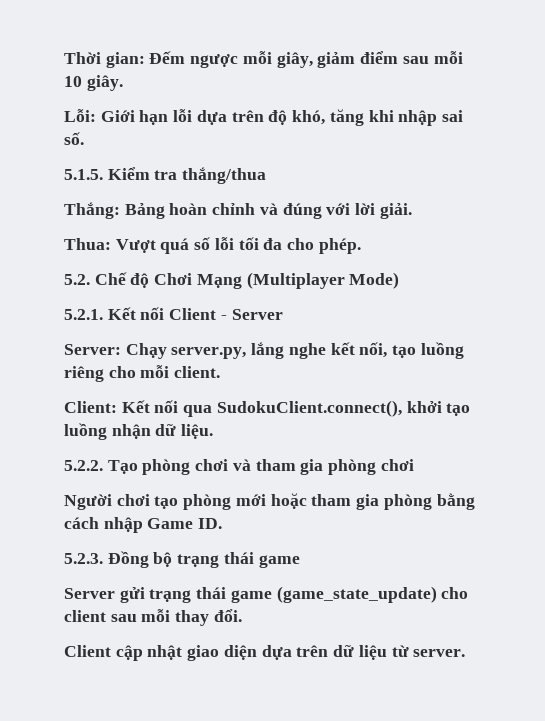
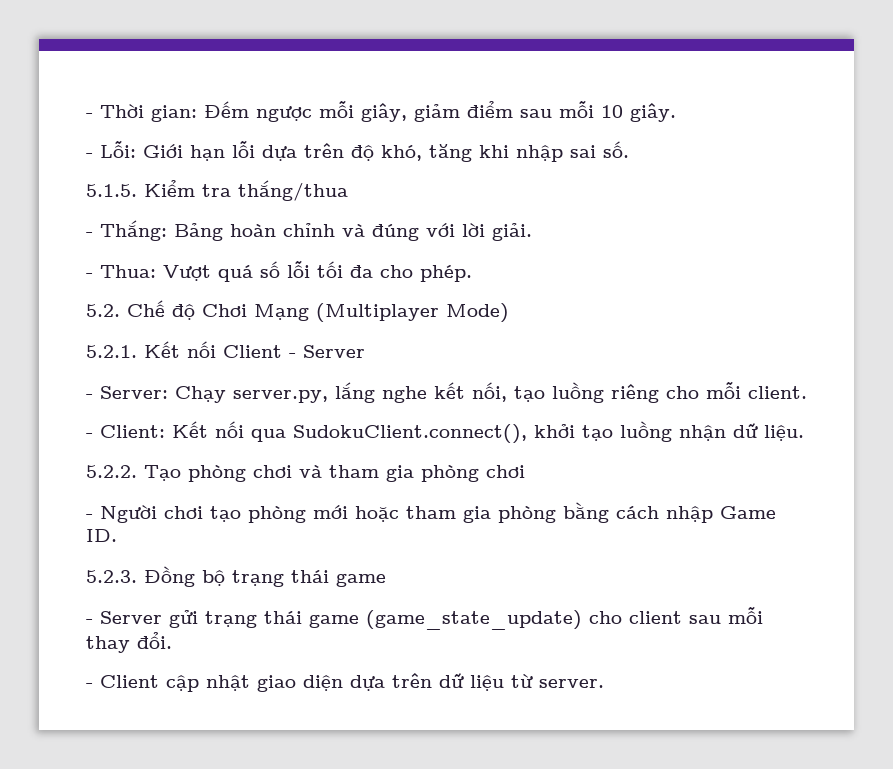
- Thời gian: Đếm ngược mỗi giây, giảm điểm sau mỗi 10 giây.
+ - Thời gian: Đếm ngược mỗi giây, giảm điểm sau mỗi 10 giây.
- Lỗi: Giới hạn lỗi dựa trên độ khó, tăng khi nhập sai số.
+ - Lỗi: Giới hạn lỗi dựa trên độ khó, tăng khi nhập sai số.
- Thắng: Bảng hoàn chỉnh và đúng với lời giải.
+ - Thắng: Bảng hoàn chỉnh và đúng với lời giải.
- Thua: Vượt quá số lỗi tối đa cho phép.
+ - Thua: Vượt quá số lỗi tối đa cho phép.
- Server: Chạy server.py, lắng nghe kết nối, tạo luồng riêng cho mỗi client.
+ - Server: Chạy server.py, lắng nghe kết nối, tạo luồng riêng cho mỗi client.
- Client: Kết nối qua SudokuClient.connect(), khởi tạo luồng nhận dữ liệu.
+ - Client: Kết nối qua SudokuClient.connect(), khởi tạo luồng nhận dữ liệu.
- Người chơi tạo phòng mới hoặc tham gia phòng bằng cách nhập Game ID.
+ - Người chơi tạo phòng mới hoặc tham gia phòng bằng cách nhập Game ID.
- Server gửi trạng thái game (game_state_update) cho client sau mỗi thay đổi.
+ - Server gửi trạng thái game (game_state_update) cho client sau mỗi thay đổi.
- Client cập nhật giao diện dựa trên dữ liệu từ server.
+ - Client cập nhật giao diện dựa trên dữ liệu từ server.

